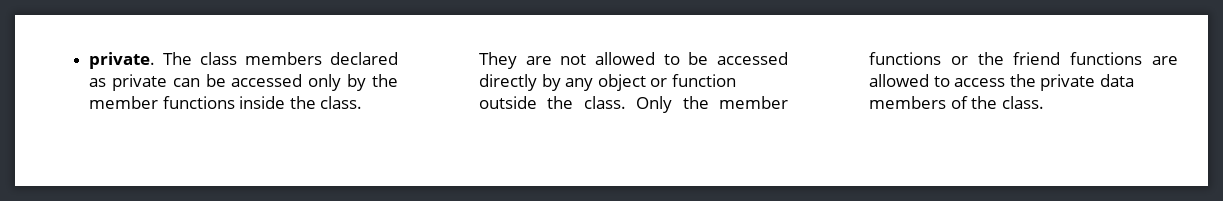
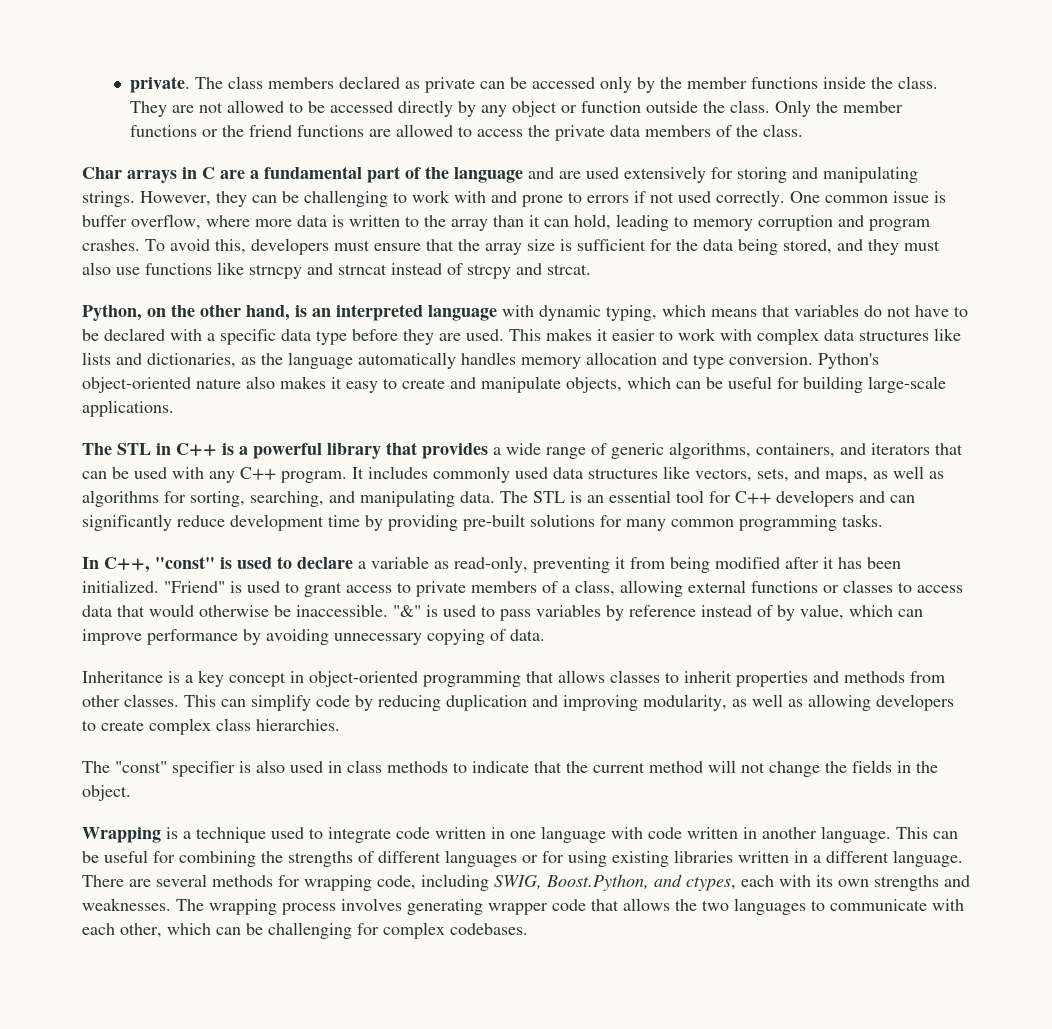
+ Char arrays in C are a fundamental part of the language and are used extensively for storing and manipulating strings. However, they can be challenging to work with and prone to errors if not used correctly. One common issue is buffer overflow, where more data is written to the array than it can hold, leading to memory corruption and program crashes. To avoid this, developers must ensure that the array size is sufficient for the data being stored, and they must also use functions like strncpy and strncat instead of strcpy and strcat.
+ Python, on the other hand, is an interpreted language with dynamic typing, which means that variables do not have to be declared with a specific data type before they are used. This makes it easier to work with complex data structures like lists and dictionaries, as the language automatically handles memory allocation and type conversion. Python's object-oriented nature also makes it easy to create and manipulate objects, which can be useful for building large-scale applications.
+ The STL in C++ is a powerful library that provides a wide range of generic algorithms, containers, and iterators that can be used with any C++ program. It includes commonly used data structures like vectors, sets, and maps, as well as algorithms for sorting, searching, and manipulating data. The STL is an essential tool for C++ developers and can significantly reduce development time by providing pre-built solutions for many common programming tasks.
+ In C++, "const" is used to declare a variable as read-only, preventing it from being modified after it has been initialized. "Friend" is used to grant access to private members of a class, allowing external functions or classes to access data that would otherwise be inaccessible. "&" is used to pass variables by reference instead of by value, which can improve performance by avoiding unnecessary copying of data.
+ Inheritance is a key concept in object-oriented programming that allows classes to inherit properties and methods from other classes. This can simplify code by reducing duplication and improving modularity, as well as allowing developers to create complex class hierarchies.
+ The "const" specifier is also used in class methods to indicate that the current method will not change the fields in the object.
+ Wrapping is a technique used to integrate code written in one language with code written in another language. This can be useful for combining the strengths of different languages or for using existing libraries written in a different language. There are several methods for wrapping code, including SWIG, Boost.Python, and ctypes, each with its own strengths and weaknesses. The wrapping process involves generating wrapper code that allows the two languages to communicate with each other, which can be challenging for complex codebases.

